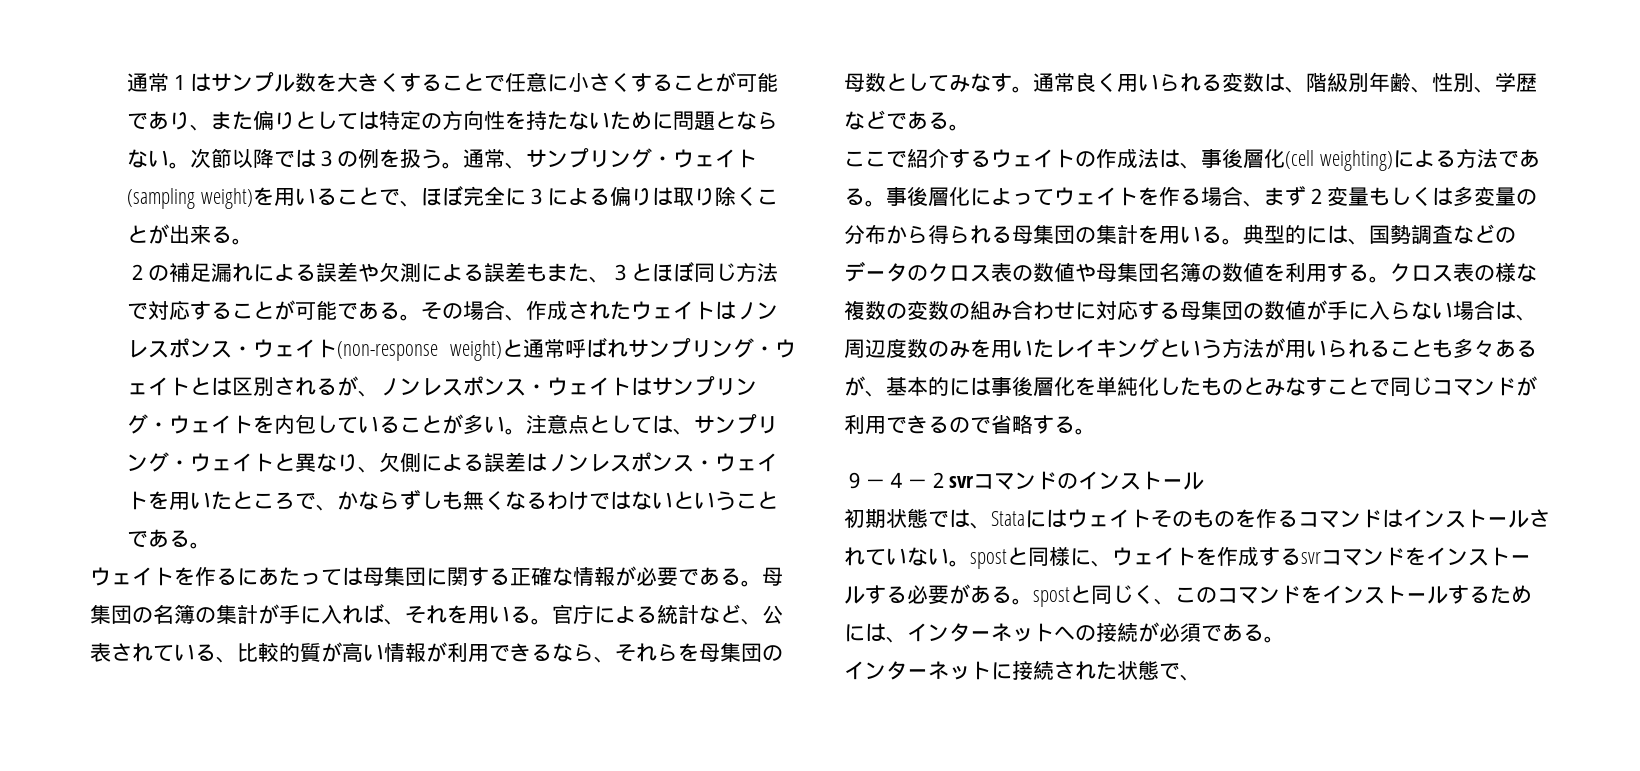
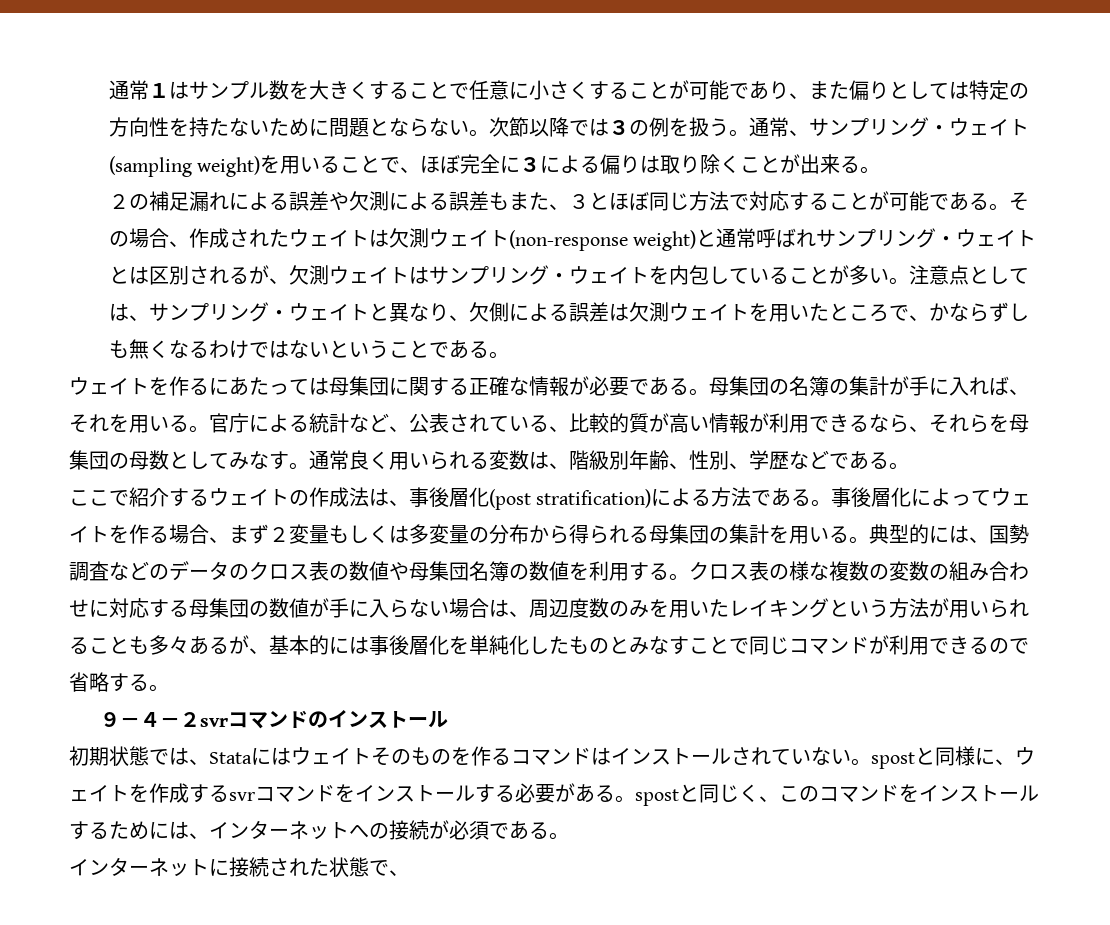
- その場合、作成されたウェイトはノンレスポンス・ウェイト(non-response weight)と通常呼ばれサンプリング・ウェイトとは区別されるが、ノンレスポンス・ウェイトはサンプリング・ウェイトを内包していることが多い。
+ その場合、作成されたウェイトは欠測ウェイト(non-response weight)と通常呼ばれサンプリング・ウェイトとは区別されるが、欠測ウェイトはサンプリング・ウェイトを内包していることが多い。
- 注意点としては、サンプリング・ウェイトと異なり、欠側による誤差はノンレスポンス・ウェイトを用いたところで、かならずしも無くなるわけではないということである。
+ 注意点としては、サンプリング・ウェイトと異なり、欠側による誤差は欠測ウェイトを用いたところで、かならずしも無くなるわけではないということである。
- ここで紹介するウェイトの作成法は、事後層化(cell weighting)による方法である。
+ ここで紹介するウェイトの作成法は、事後層化(post stratification)による方法である。

